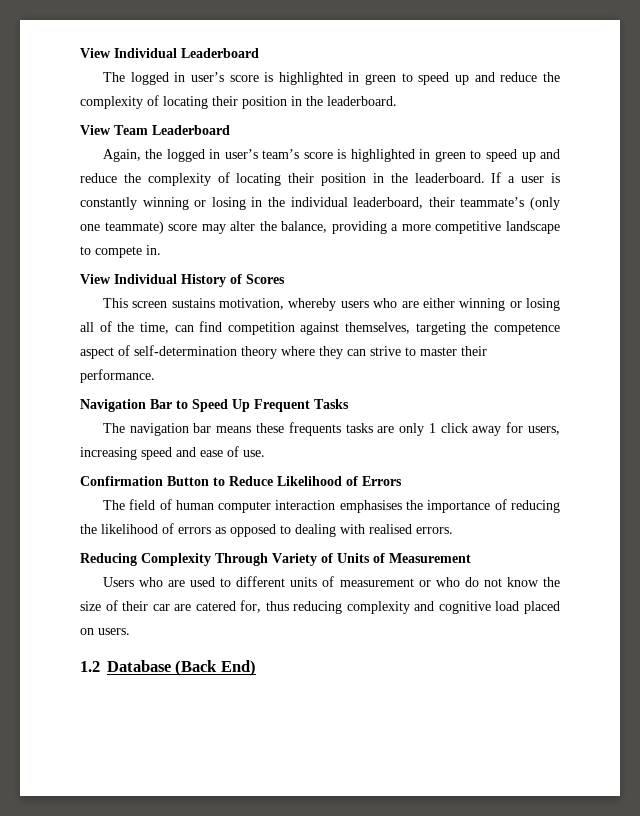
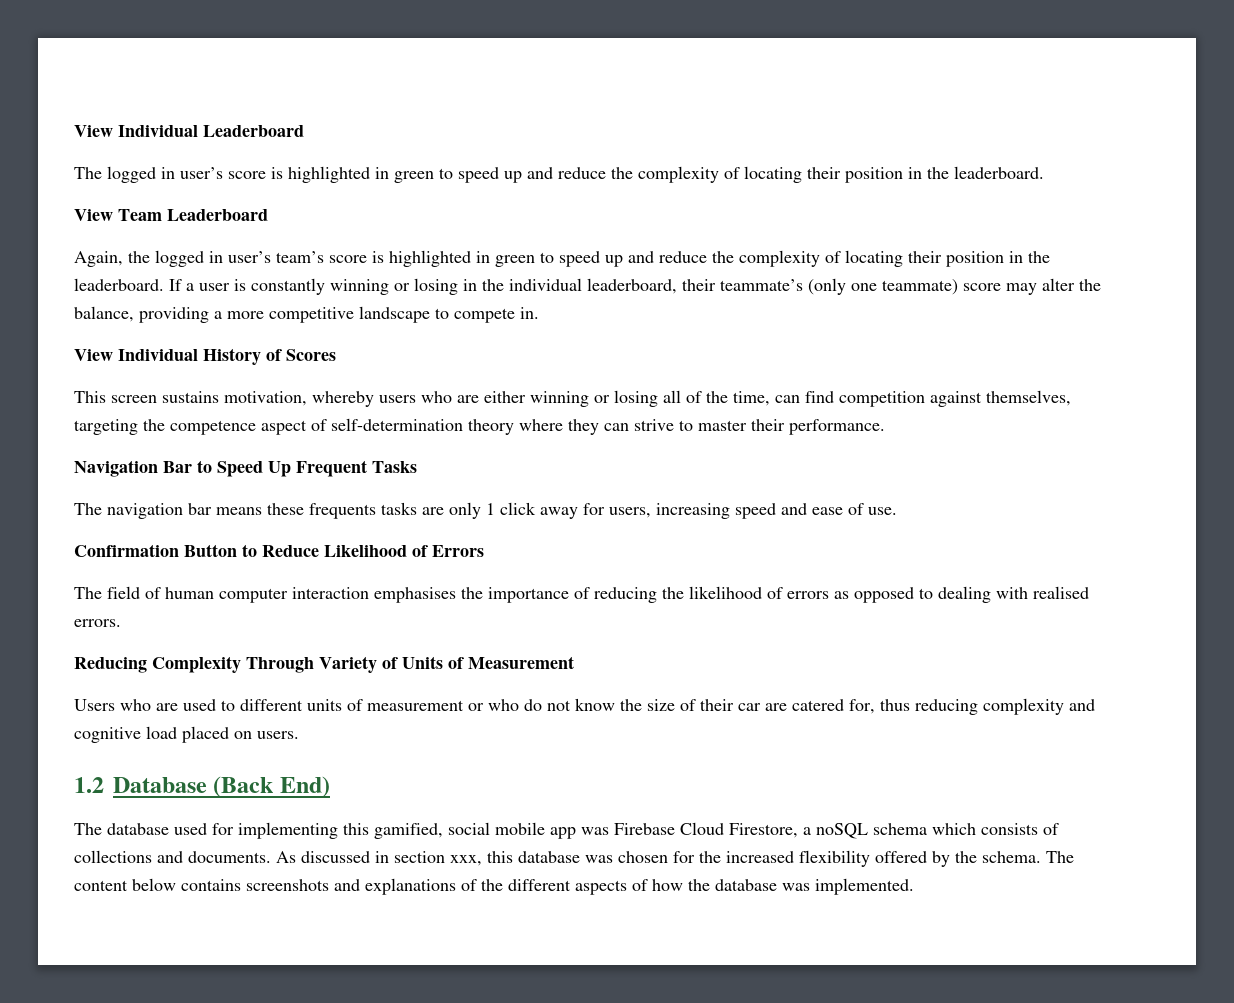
+ The database used for implementing this gamified, social mobile app was Firebase Cloud Firestore, a noSQL schema which consists of collections and documents. As discussed in section xxx, this database was chosen for the increased flexibility offered by the schema. The content below contains screenshots and explanations of the different aspects of how the database was implemented.

